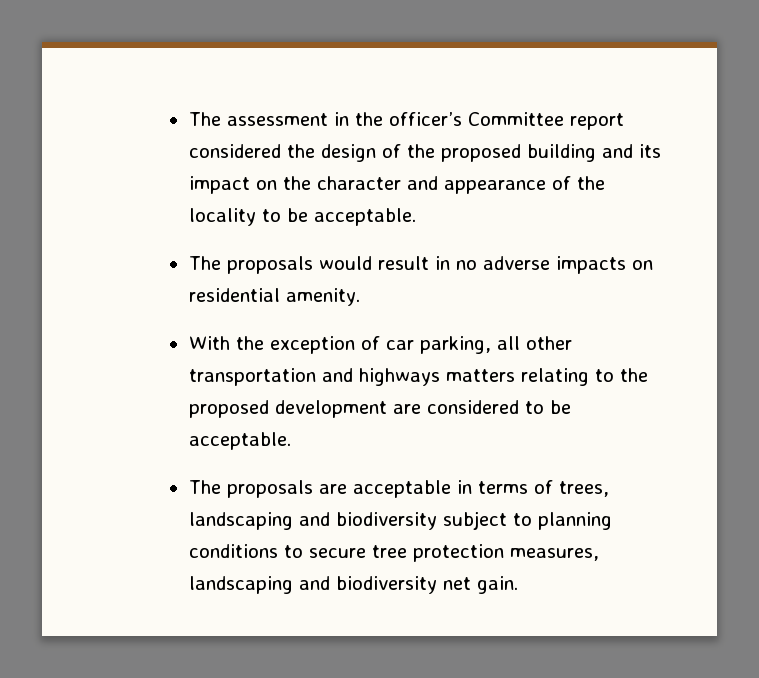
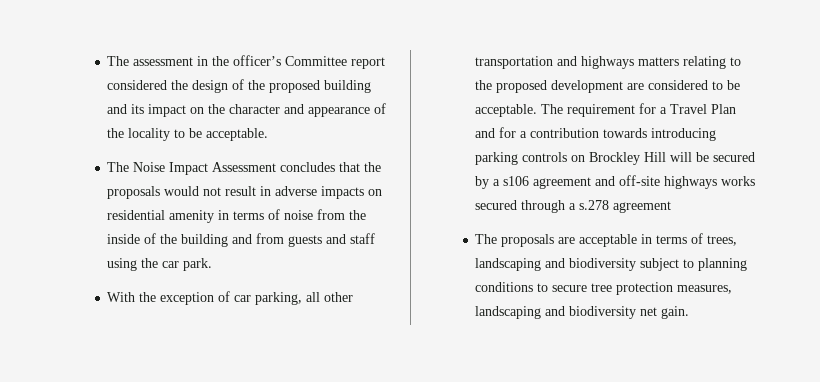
- The proposals would result in no adverse impacts on residential amenity.
+ The Noise Impact Assessment concludes that the proposals would not result in adverse impacts on residential amenity in terms of noise from the inside of the building and from guests and staff using the car park.
+ The requirement for a Travel Plan and for a contribution towards introducing parking controls on Brockley Hill will be secured by a s106 agreement and off-site highways works secured through a s.278 agreement

